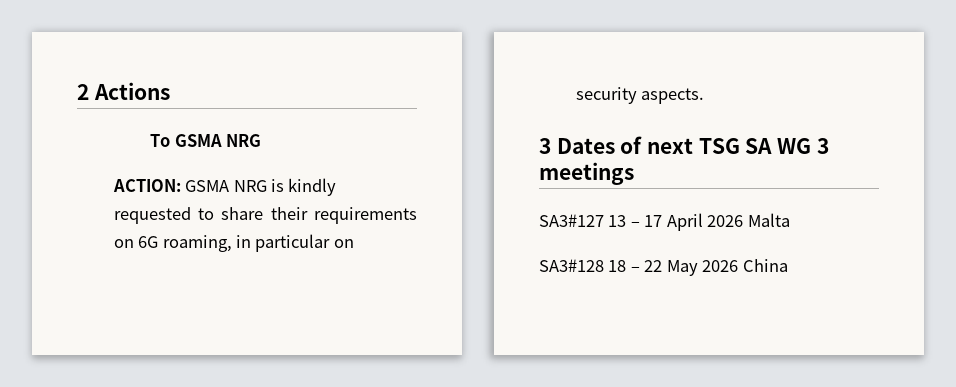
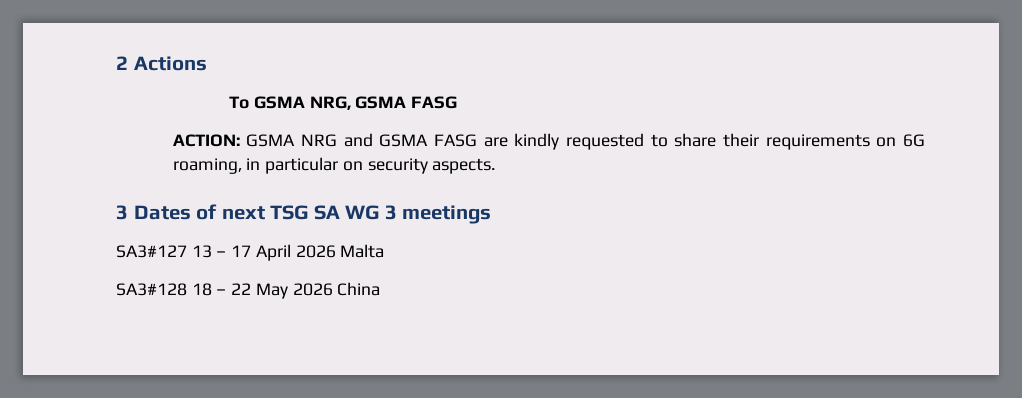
- To GSMA NRG
+ To GSMA NRG, GSMA FASG
- ACTION: GSMA NRG is kindly requested to share their requirements on 6G roaming, in particular on security aspects.
+ ACTION: GSMA NRG and GSMA FASG are kindly requested to share their requirements on 6G roaming, in particular on security aspects.

